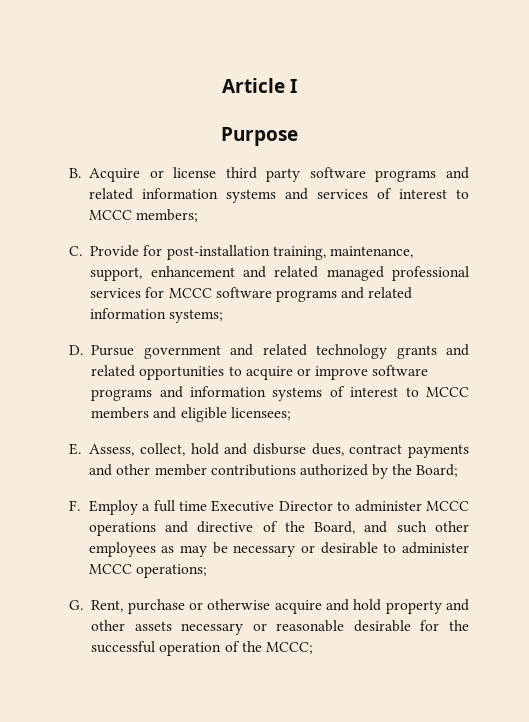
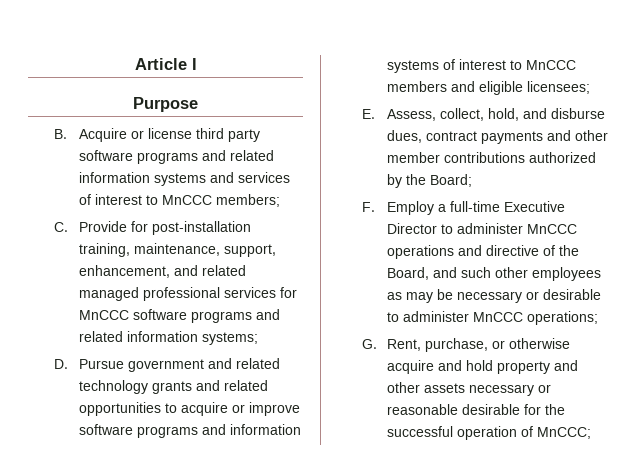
- B. Acquire or license third party software programs and related information systems and services of interest to MCCC members;
+ B. Acquire or license third party software programs and related information systems and services of interest to MnCCC members;
- C. Provide for post-installation training, maintenance, support, enhancement and related managed professional services for MCCC software programs and related information systems;
+ C. Provide for post-installation training, maintenance, support, enhancement, and related managed professional services for MnCCC software programs and related information systems;
- D. Pursue government and related technology grants and related opportunities to acquire or improve software programs and information systems of interest to MCCC members and eligible licensees;
+ D. Pursue government and related technology grants and related opportunities to acquire or improve software programs and information systems of interest to MnCCC members and eligible licensees;
- E. Assess, collect, hold and disburse dues, contract payments and other member contributions authorized by the Board;
+ E. Assess, collect, hold, and disburse dues, contract payments and other member contributions authorized by the Board;
- F. Employ a full time Executive Director to administer MCCC operations and directive of the Board, and such other employees as may be necessary or desirable to administer MCCC operations;
+ F. Employ a full-time Executive Director to administer MnCCC operations and directive of the Board, and such other employees as may be necessary or desirable to administer MnCCC operations;
- G. Rent, purchase or otherwise acquire and hold property and other assets necessary or reasonable desirable for the successful operation of the MCCC;
+ G. Rent, purchase, or otherwise acquire and hold property and other assets necessary or reasonable desirable for the successful operation of MnCCC;

